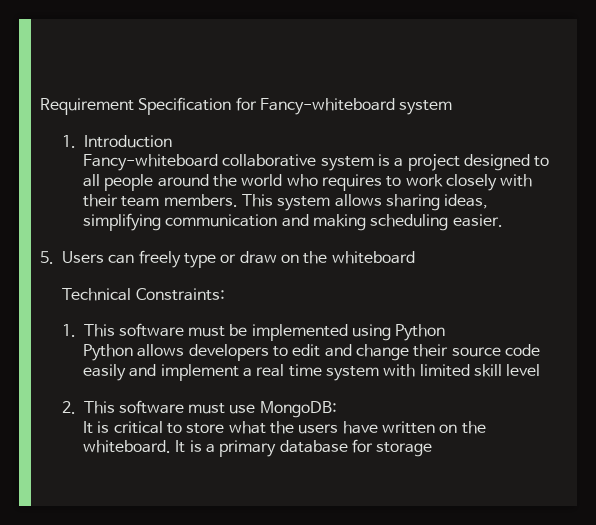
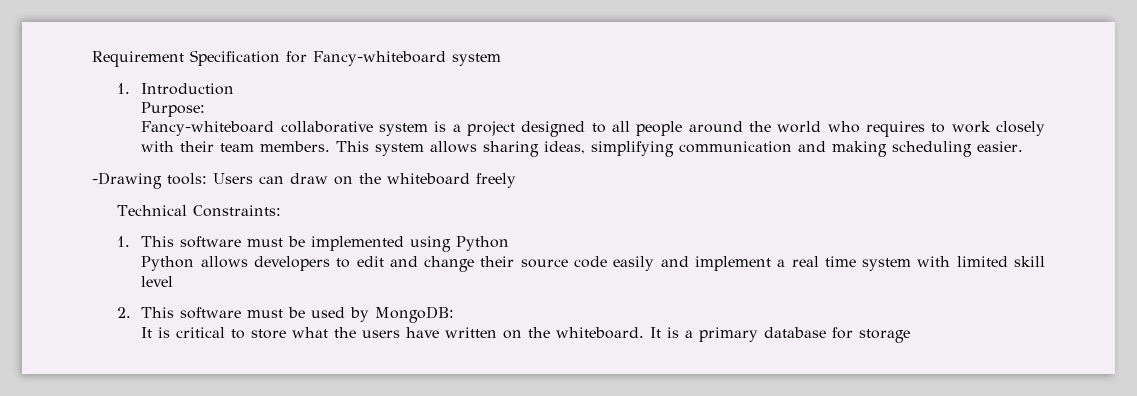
+ Purpose:
- 5. Users can freely type or draw on the whiteboard
+ -Drawing tools: Users can draw on the whiteboard freely
- 2. This software must use MongoDB:
+ 2. This software must be used by MongoDB:

